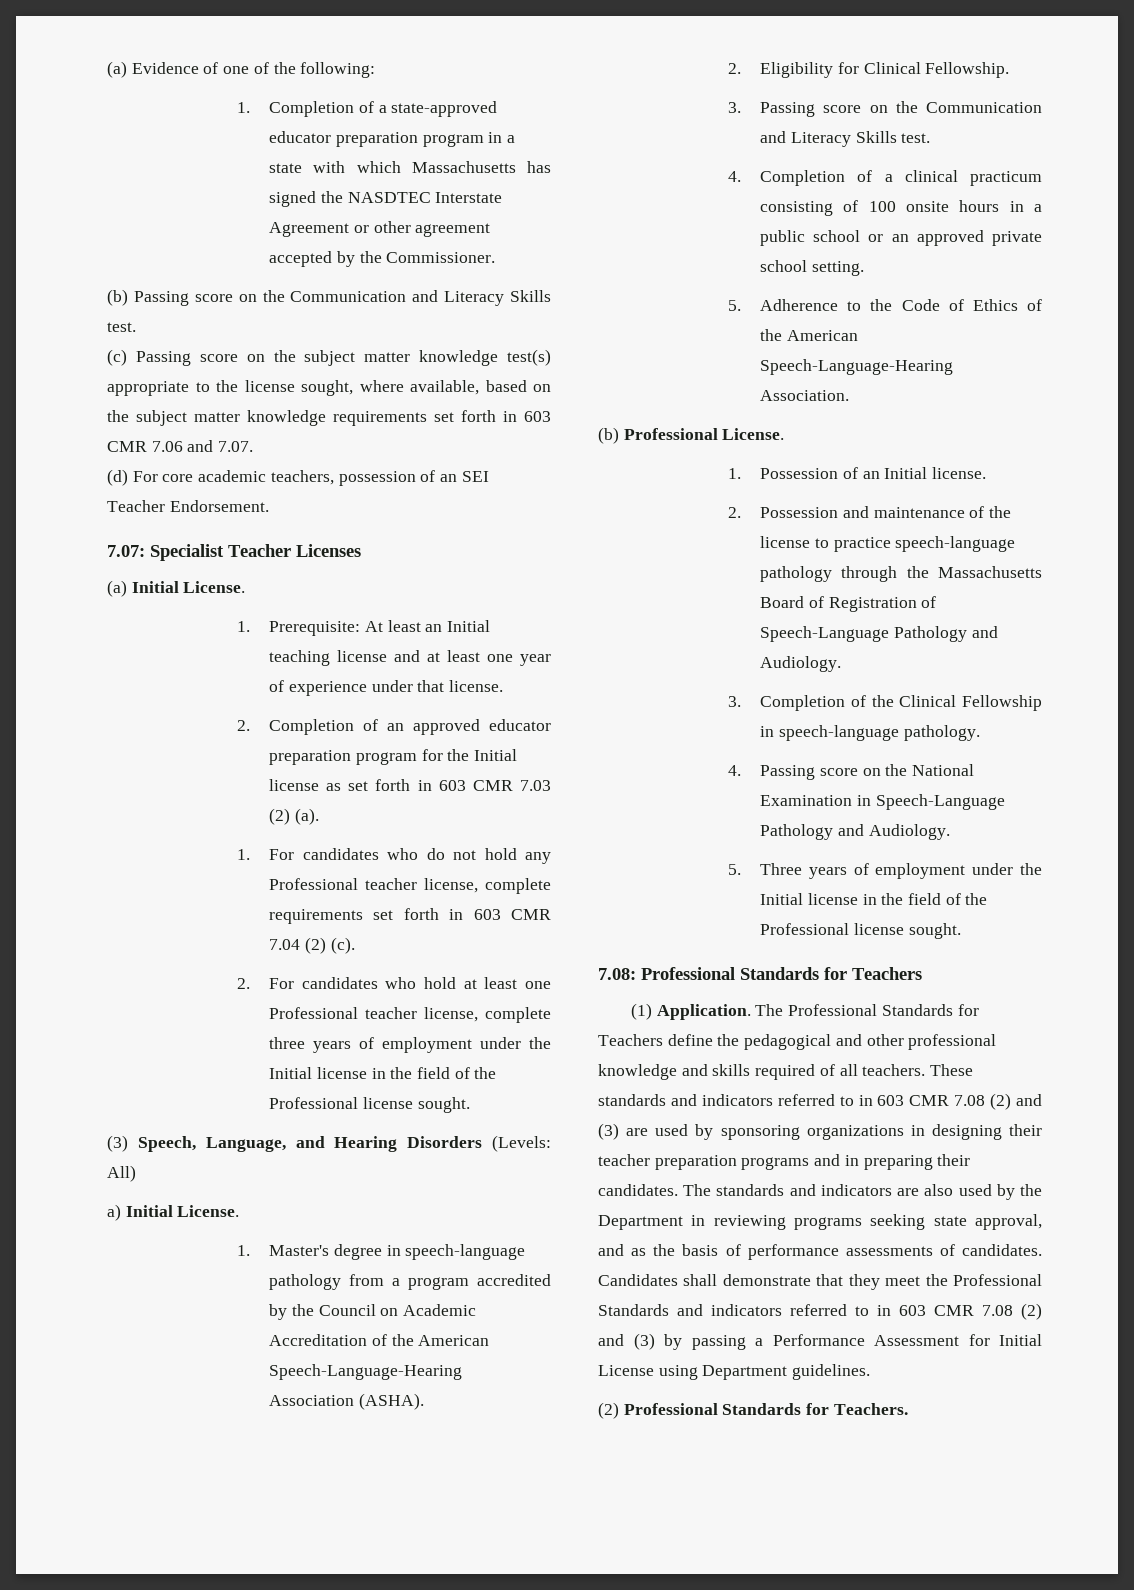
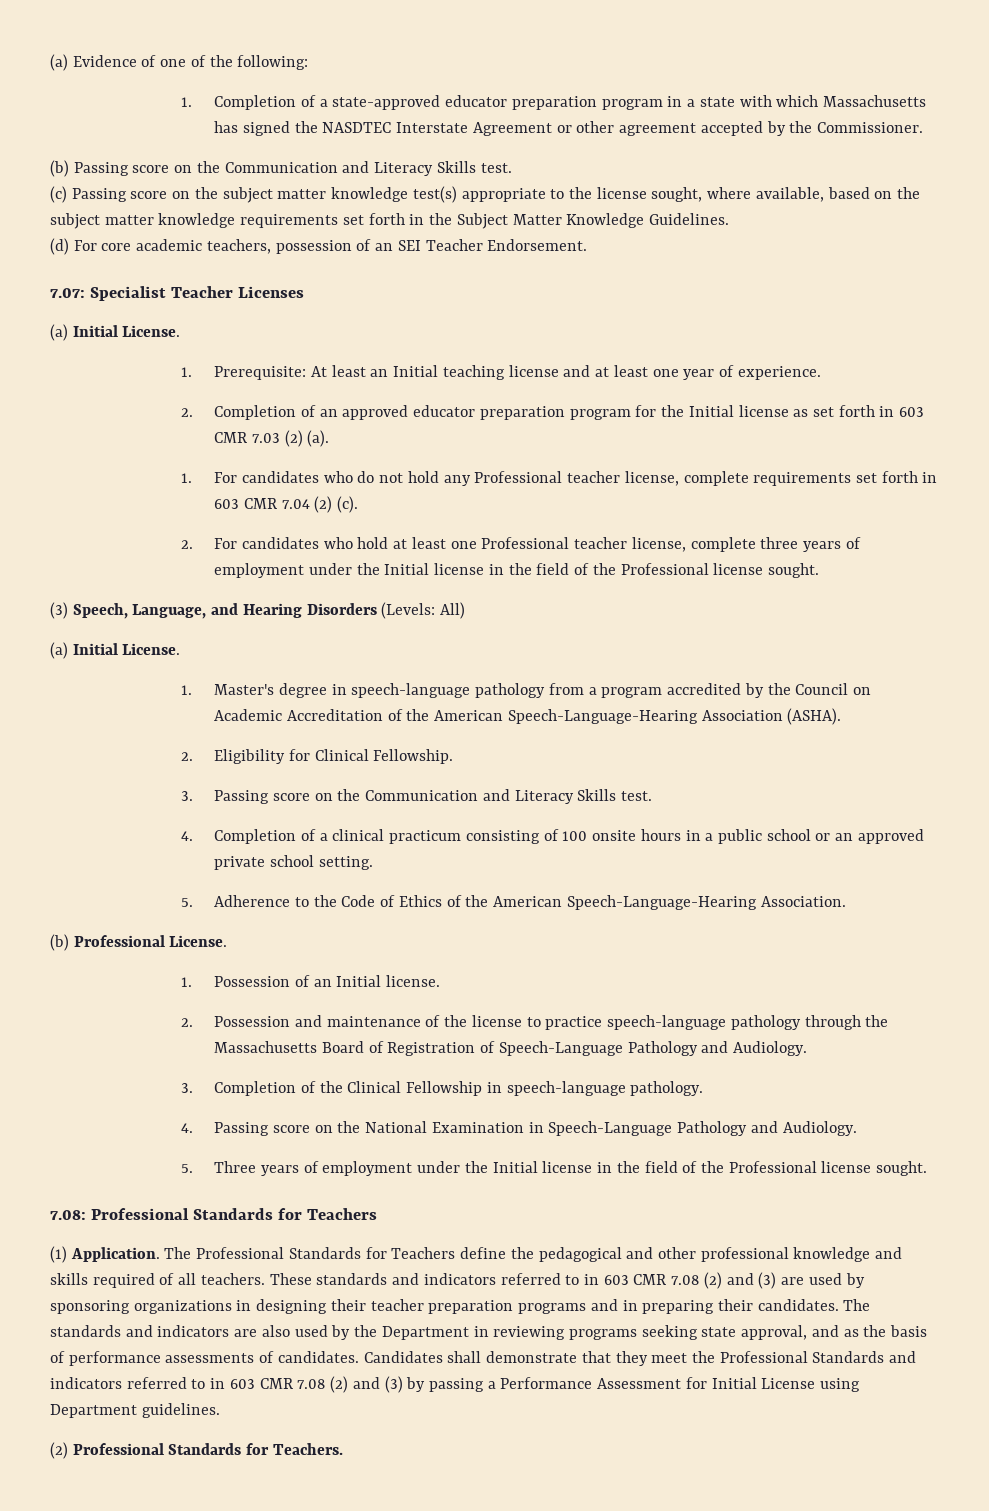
- (c) Passing score on the subject matter knowledge test(s) appropriate to the license sought, where available, based on the subject matter knowledge requirements set forth in 603 CMR 7.06 and 7.07.
+ (c) Passing score on the subject matter knowledge test(s) appropriate to the license sought, where available, based on the subject matter knowledge requirements set forth in the Subject Matter Knowledge Guidelines.
- 1. Prerequisite: At least an Initial teaching license and at least one year of experience under that license.
+ 1. Prerequisite: At least an Initial teaching license and at least one year of experience.
  (3) Speech, Language, and Hearing Disorders (Levels: All)
- a) Initial License.
+ (a) Initial License.

